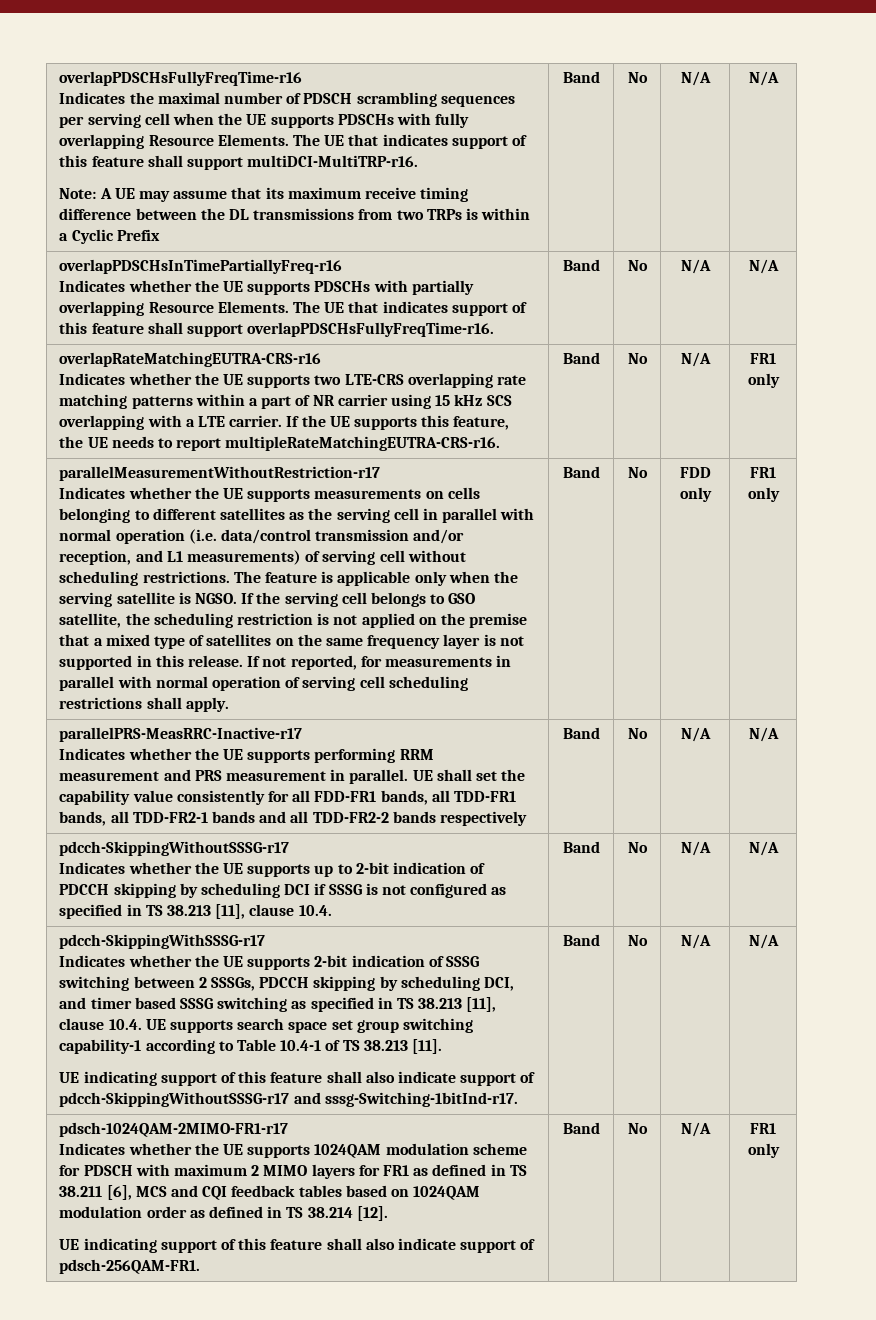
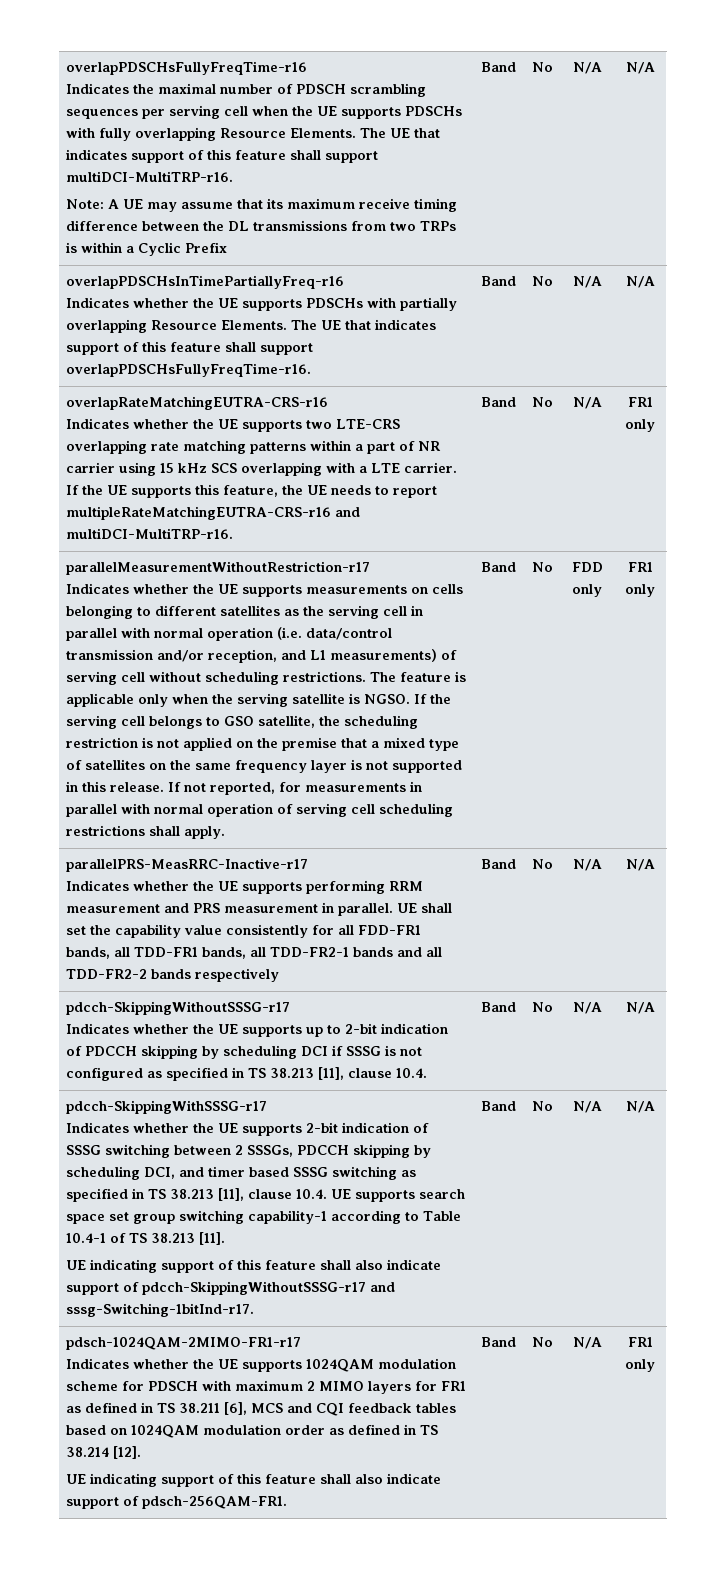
- If the UE supports this feature, the UE needs to report multipleRateMatchingEUTRA-CRS-r16.
+ If the UE supports this feature, the UE needs to report multipleRateMatchingEUTRA-CRS-r16 and multiDCI-MultiTRP-r16.

